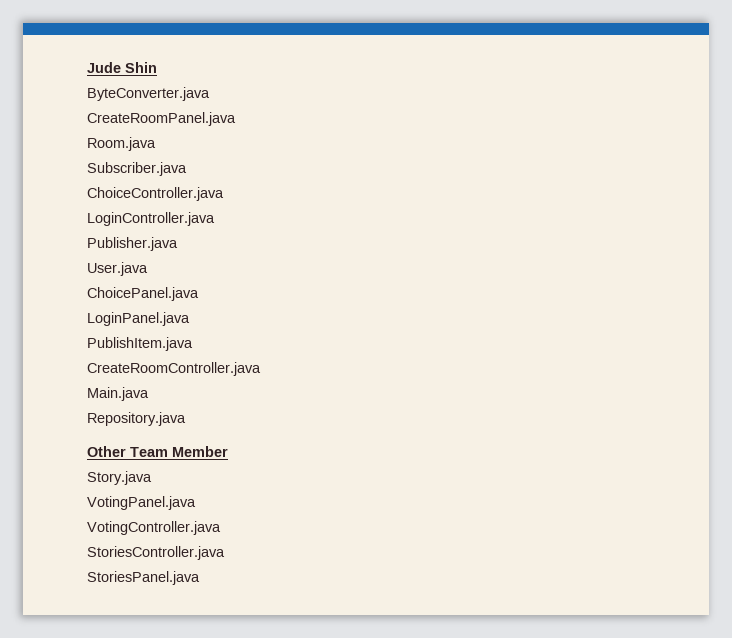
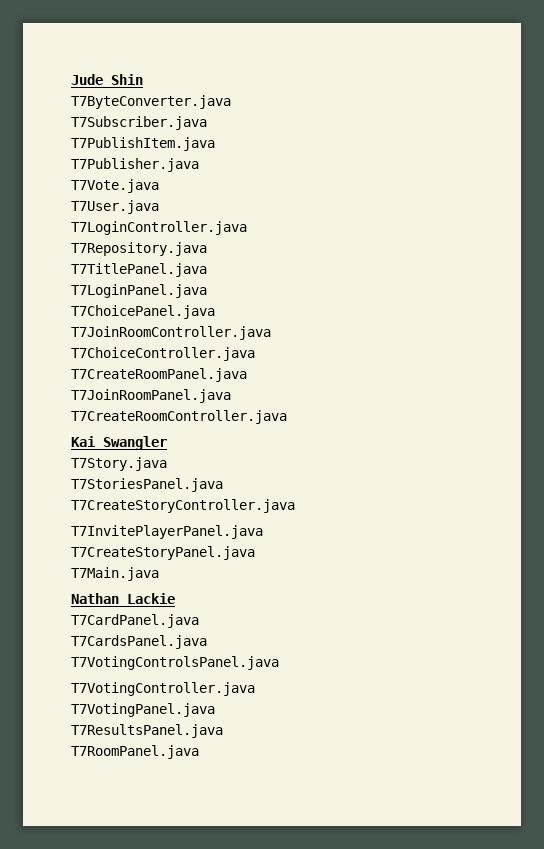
- ByteConverter.java
- CreateRoomPanel.java
- Room.java
- Subscriber.java
- ChoiceController.java
- LoginController.java
- Publisher.java
- User.java
- ChoicePanel.java
- LoginPanel.java
- PublishItem.java
- CreateRoomController.java
- Main.java
- Repository.java
- Other Team Member
- Story.java
- VotingPanel.java
- VotingController.java
- StoriesController.java
- StoriesPanel.java
+ T7ByteConverter.java
+ T7Subscriber.java
+ T7PublishItem.java
+ T7Publisher.java
+ T7Vote.java
+ T7User.java
+ T7LoginController.java
+ T7Repository.java
+ T7TitlePanel.java
+ T7LoginPanel.java
+ T7ChoicePanel.java
+ T7JoinRoomController.java
+ T7ChoiceController.java
+ T7CreateRoomPanel.java
+ T7JoinRoomPanel.java
+ T7CreateRoomController.java
+ Kai Swangler
+ T7Story.java
+ T7StoriesPanel.java
+ T7CreateStoryController.java
+ T7InvitePlayerPanel.java
+ T7CreateStoryPanel.java
+ T7Main.java
+ Nathan Lackie
+ T7CardPanel.java
+ T7CardsPanel.java
+ T7VotingControlsPanel.java
+ T7VotingController.java
+ T7VotingPanel.java
+ T7ResultsPanel.java
+ T7RoomPanel.java

